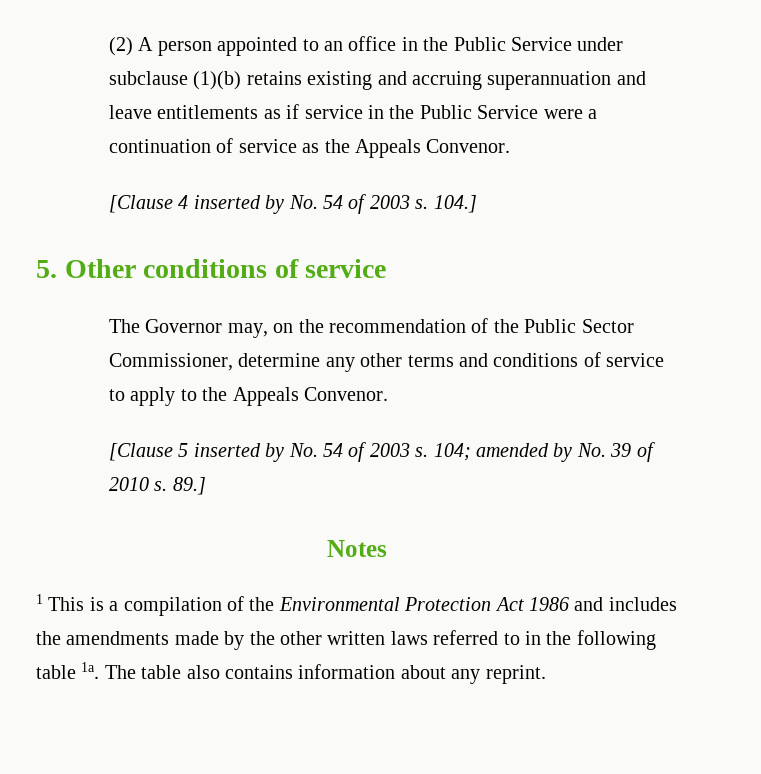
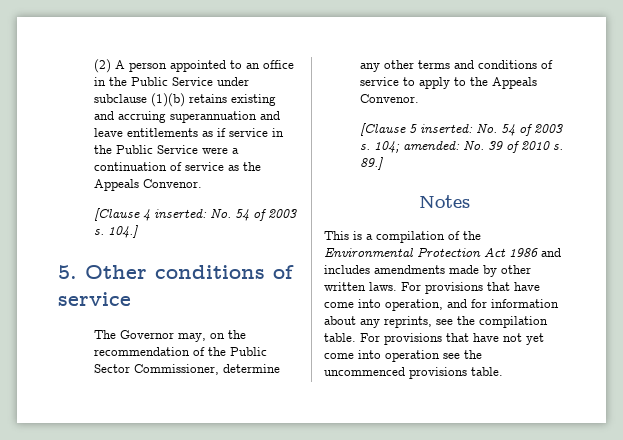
- [Clause 4 inserted by No. 54 of 2003 s.
+ [Clause 4 inserted: No. 54 of 2003 s.
- [Clause 5 inserted by No. 54 of 2003 s.
+ [Clause 5 inserted: No. 54 of 2003 s.
- 104; amended by No. 39 of 2010 s.
+ 104; amended: No. 39 of 2010 s.
- 1 This is a compilation of the Environmental Protection Act 1986 and includes the amendments made by the other written laws referred to in the following table 1a. The table also contains information about any reprint.
+ This is a compilation of the Environmental Protection Act 1986 and includes amendments made by other written laws. For provisions that have come into operation, and for information about any reprints, see the compilation table. For provisions that have not yet come into operation see the uncommenced provisions table.

